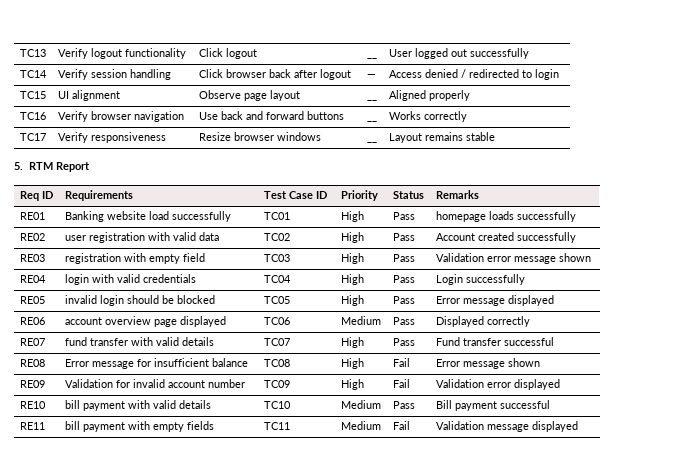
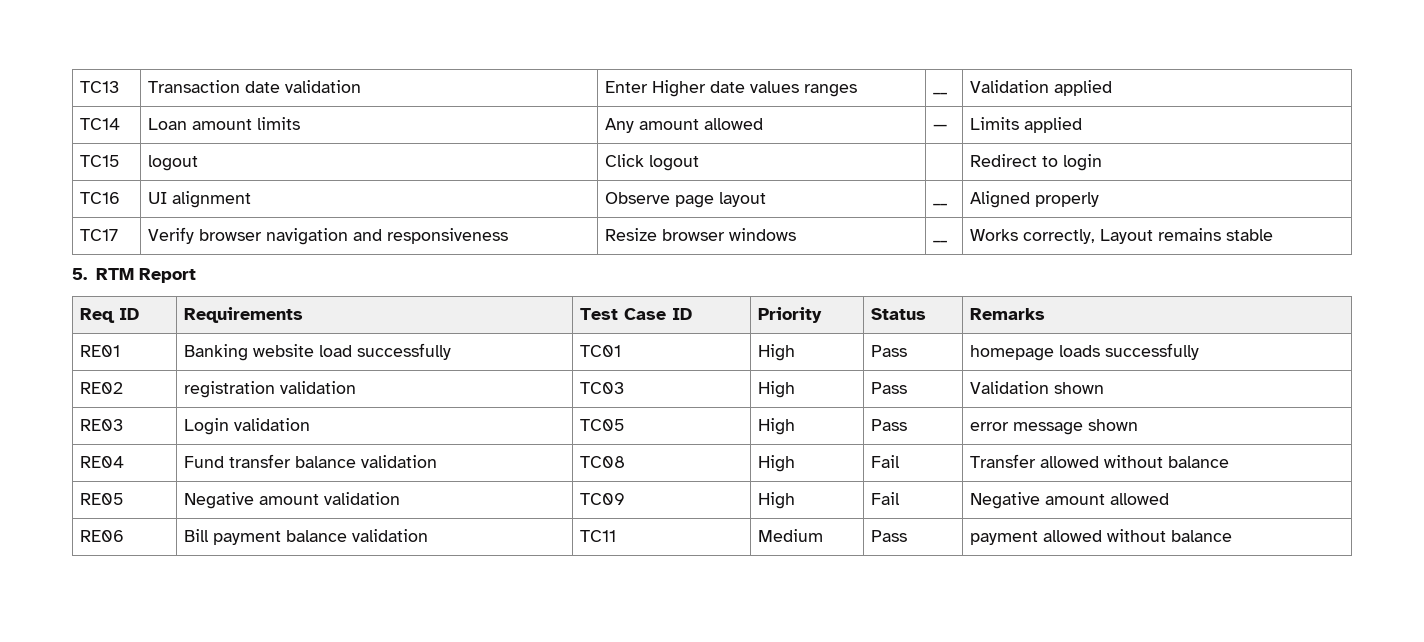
- TC13 | Verify logout functionality | Click logout | __ | User logged out successfully
- TC14 | Verify session handling | Click browser back after logout | — | Access denied / redirected to login
+ TC13 | Transaction date validation | Enter Higher date values ranges | __ | Validation applied
+ TC14 | Loan amount limits | Any amount allowed | — | Limits applied
+ TC15 | logout | Click logout | | Redirect to login
- TC15 | UI alignment | Observe page layout | __ | Aligned properly
+ TC16 | UI alignment | Observe page layout | __ | Aligned properly
- TC16 | Verify browser navigation | Use back and forward buttons | __ | Works correctly
- TC17 | Verify responsiveness | Resize browser windows | __ | Layout remains stable
+ TC17 | Verify browser navigation and responsiveness | Resize browser windows | __ | Works correctly, Layout remains stable
- RE02 | user registration with valid data | TC02 | High | Pass | Account created successfully
- RE03 | registration with empty field | TC03 | High | Pass | Validation error message shown
- RE04 | login with valid credentials | TC04 | High | Pass | Login successfully
- RE05 | invalid login should be blocked | TC05 | High | Pass | Error message displayed
- RE06 | account overview page displayed | TC06 | Medium | Pass | Displayed correctly
- RE07 | fund transfer with valid details | TC07 | High | Pass | Fund transfer successful
- RE08 | Error message for insufficient balance | TC08 | High | Fail | Error message shown
- RE09 | Validation for invalid account number | TC09 | High | Fail | Validation error displayed
- RE10 | bill payment with valid details | TC10 | Medium | Pass | Bill payment successful
- RE11 | bill payment with empty fields | TC11 | Medium | Fail | Validation message displayed
+ RE02 | registration validation | TC03 | High | Pass | Validation shown
+ RE03 | Login validation | TC05 | High | Pass | error message shown
+ RE04 | Fund transfer balance validation | TC08 | High | Fail | Transfer allowed without balance
+ RE05 | Negative amount validation | TC09 | High | Fail | Negative amount allowed
+ RE06 | Bill payment balance validation | TC11 | Medium | Pass | payment allowed without balance

